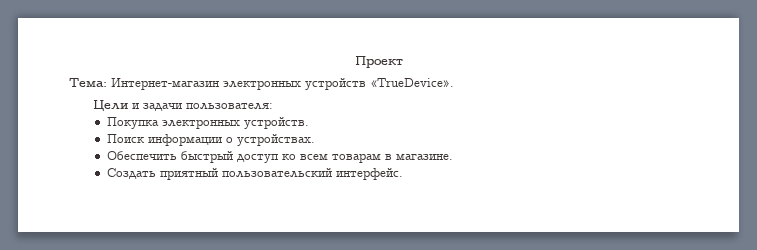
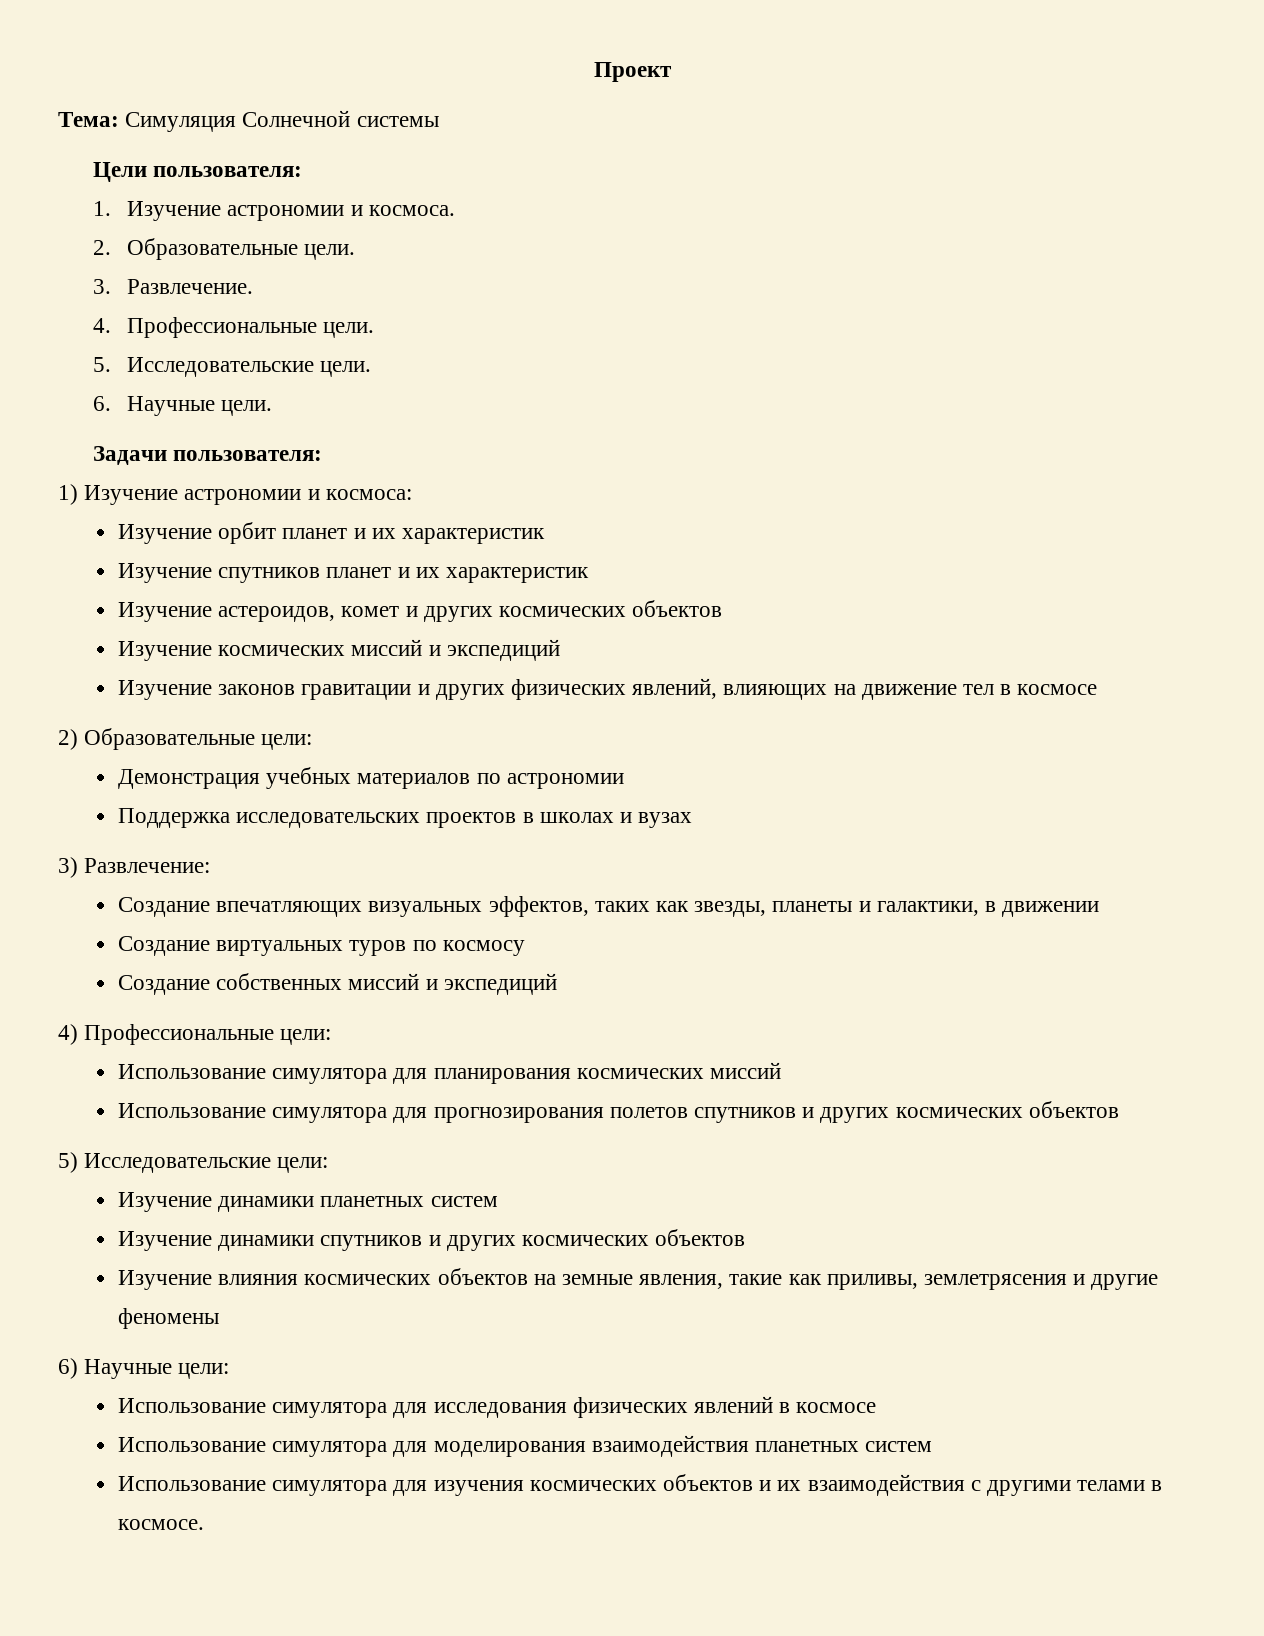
- Тема: Интернет-магазин электронных устройств «TrueDevice».
+ Тема: Симуляция Солнечной системы
- Цели и задачи пользователя:
- Покупка электронных устройств.
- Поиск информации о устройствах.
- Обеспечить быстрый доступ ко всем товарам в магазине.
- Создать приятный пользовательский интерфейс.
+ Цели пользователя:
+ 1. Изучение астрономии и космоса.
+ 2. Образовательные цели.
+ 3. Развлечение.
+ 4. Профессиональные цели.
+ 5. Исследовательские цели.
+ 6. Научные цели.
+ Задачи пользователя:
+ 1) Изучение астрономии и космоса:
+ Изучение орбит планет и их характеристик
+ Изучение спутников планет и их характеристик
+ Изучение астероидов, комет и других космических объектов
+ Изучение космических миссий и экспедиций
+ Изучение законов гравитации и других физических явлений, влияющих на движение тел в космосе
+ 2) Образовательные цели:
+ Демонстрация учебных материалов по астрономии
+ Поддержка исследовательских проектов в школах и вузах
+ 3) Развлечение:
+ Создание впечатляющих визуальных эффектов, таких как звезды, планеты и галактики, в движении
+ Создание виртуальных туров по космосу
+ Создание собственных миссий и экспедиций
+ 4) Профессиональные цели:
+ Использование симулятора для планирования космических миссий
+ Использование симулятора для прогнозирования полетов спутников и других космических объектов
+ 5) Исследовательские цели:
+ Изучение динамики планетных систем
+ Изучение динамики спутников и других космических объектов
+ Изучение влияния космических объектов на земные явления, такие как приливы, землетрясения и другие феномены
+ 6) Научные цели:
+ Использование симулятора для исследования физических явлений в космосе
+ Использование симулятора для моделирования взаимодействия планетных систем
+ Использование симулятора для изучения космических объектов и их взаимодействия с другими телами в космосе.

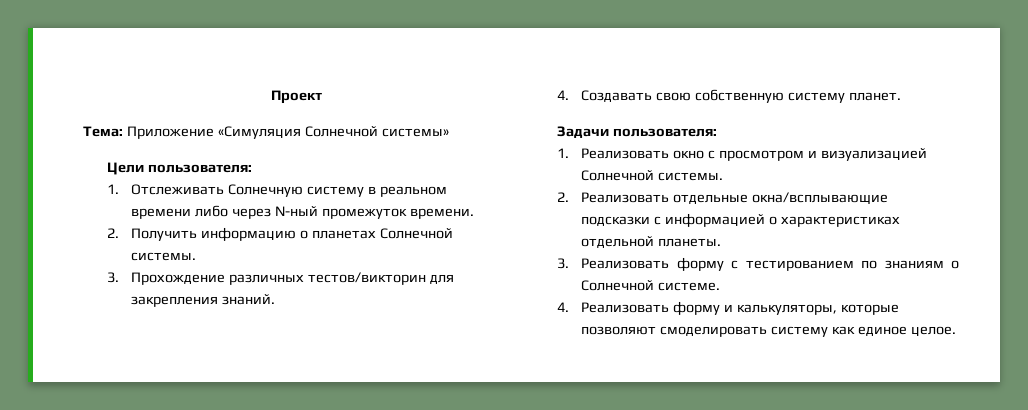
- Тема: Симуляция Солнечной системы
+ Тема: Приложение «Симуляция Солнечной системы»
- 1. Изучение астрономии и космоса.
- 2. Образовательные цели.
- 3. Развлечение.
- 4. Профессиональные цели.
- 5. Исследовательские цели.
- 6. Научные цели.
+ 1. Отслеживать Солнечную систему в реальном времени либо через N-ный промежуток времени.
+ 2. Получить информацию о планетах Солнечной системы.
+ 3. Прохождение различных тестов/викторин для закрепления знаний.
+ 4. Создавать свою собственную систему планет.
  Задачи пользователя:
- 1) Изучение астрономии и космоса:
- Изучение орбит планет и их характеристик
- Изучение спутников планет и их характеристик
- Изучение астероидов, комет и других космических объектов
- Изучение космических миссий и экспедиций
- Изучение законов гравитации и других физических явлений, влияющих на движение тел в космосе
- 2) Образовательные цели:
- Демонстрация учебных материалов по астрономии
- Поддержка исследовательских проектов в школах и вузах
- 3) Развлечение:
- Создание впечатляющих визуальных эффектов, таких как звезды, планеты и галактики, в движении
- Создание виртуальных туров по космосу
- Создание собственных миссий и экспедиций
- 4) Профессиональные цели:
- Использование симулятора для планирования космических миссий
- Использование симулятора для прогнозирования полетов спутников и других космических объектов
- 5) Исследовательские цели:
- Изучение динамики планетных систем
- Изучение динамики спутников и других космических объектов
- Изучение влияния космических объектов на земные явления, такие как приливы, землетрясения и другие феномены
- 6) Научные цели:
- Использование симулятора для исследования физических явлений в космосе
- Использование симулятора для моделирования взаимодействия планетных систем
- Использование симулятора для изучения космических объектов и их взаимодействия с другими телами в космосе.
+ 1. Реализовать окно с просмотром и визуализацией Солнечной системы.
+ 2. Реализовать отдельные окна/всплывающие подсказки с информацией о характеристиках отдельной планеты.
+ 3. Реализовать форму с тестированием по знаниям о Солнечной системе.
+ 4. Реализовать форму и калькуляторы, которые позволяют смоделировать систему как единое целое.

